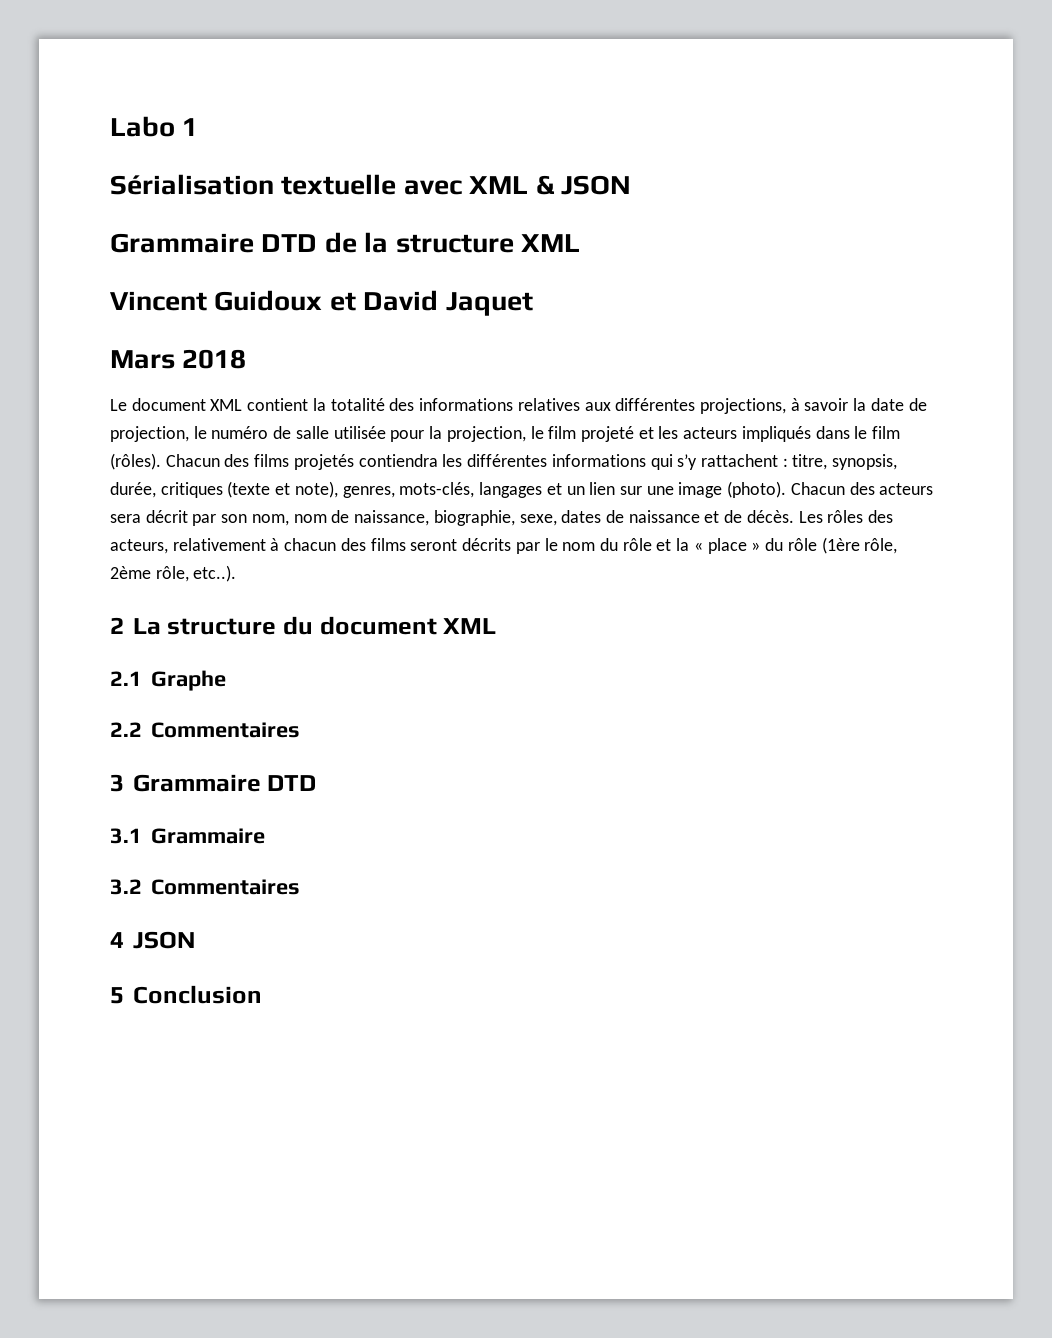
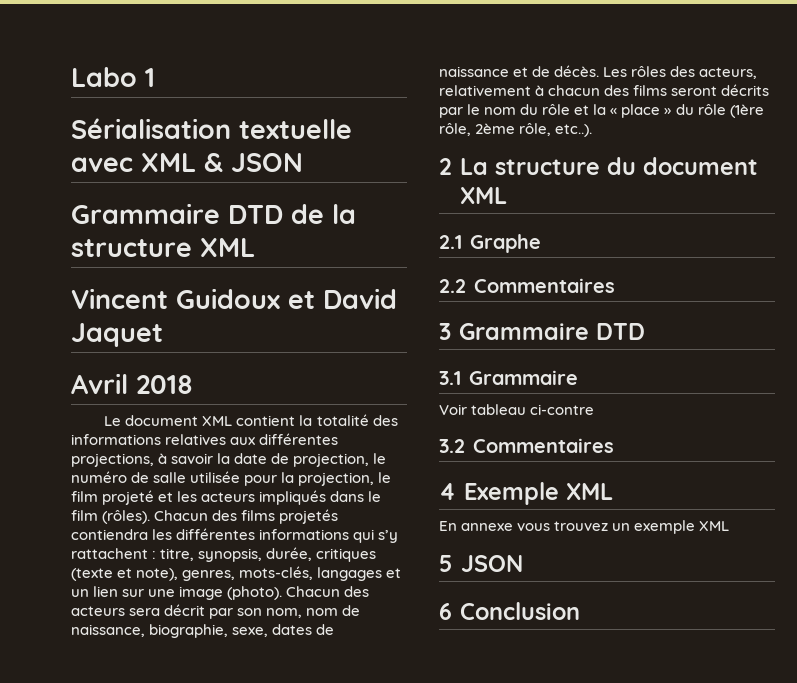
- Mars 2018
+ Avril 2018
+ Voir tableau ci-contre
- 4 JSON
- 5 Conclusion
+ 4 Exemple XML
+ En annexe vous trouvez un exemple XML
+ 5 JSON
+ 6 Conclusion

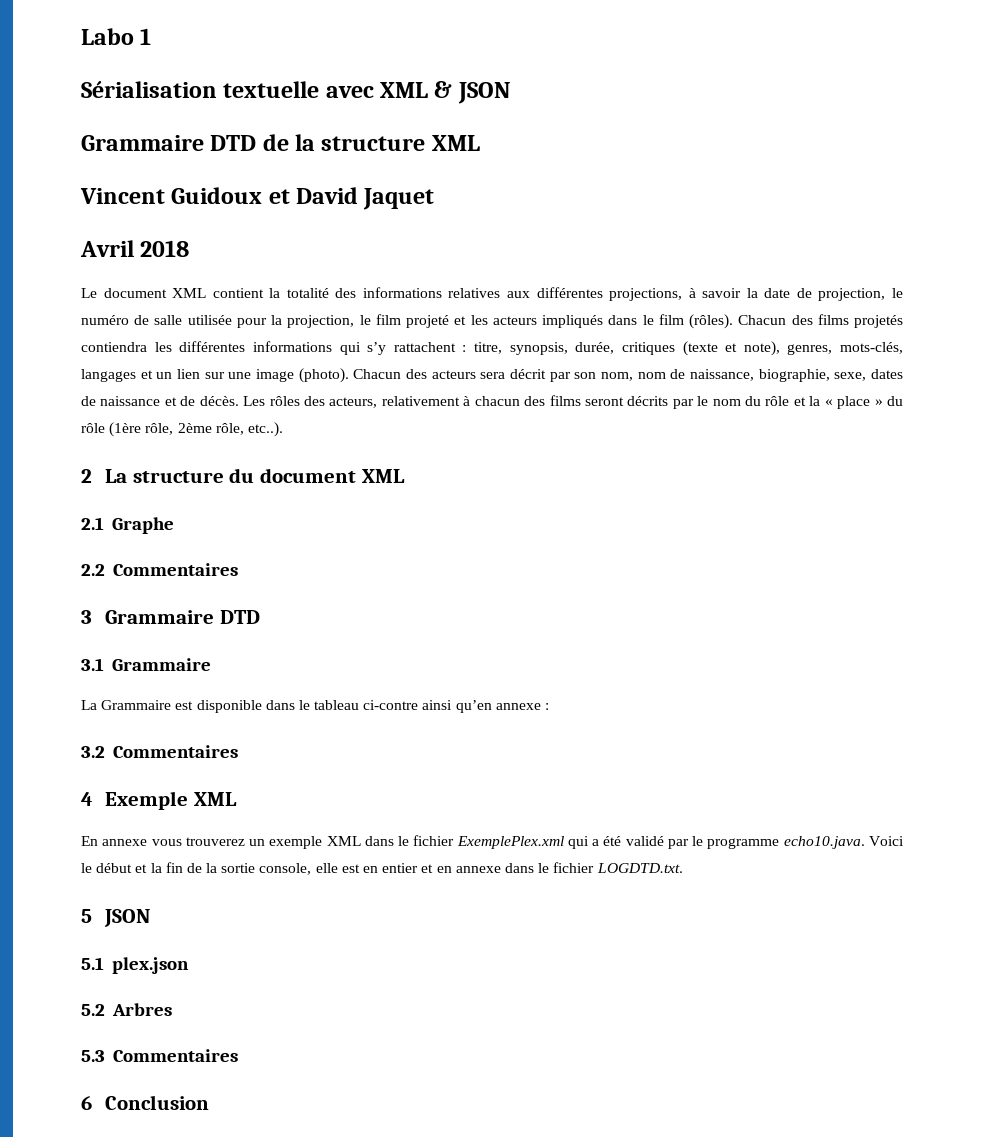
- Voir tableau ci-contre
+ La Grammaire est disponible dans le tableau ci-contre ainsi qu’en annexe :
- En annexe vous trouvez un exemple XML
+ En annexe vous trouverez un exemple XML dans le fichier ExemplePlex.xml qui a été validé par le programme echo10.java. Voici le début et la fin de la sortie console, elle est en entier et en annexe dans le fichier LOGDTD.txt.
  5 JSON
+ 5.1 plex.json
+ 5.2 Arbres
+ 5.3 Commentaires

